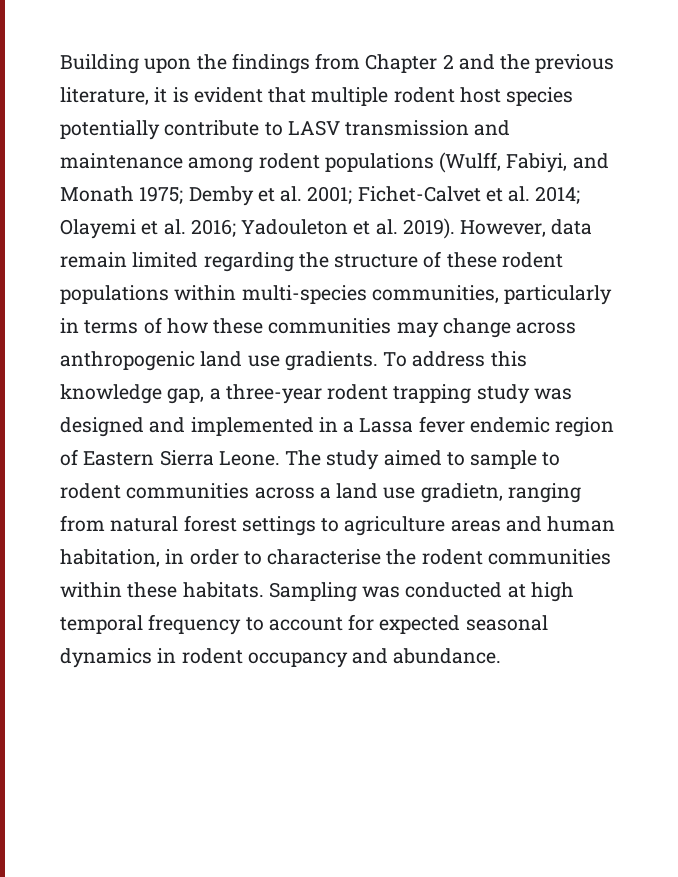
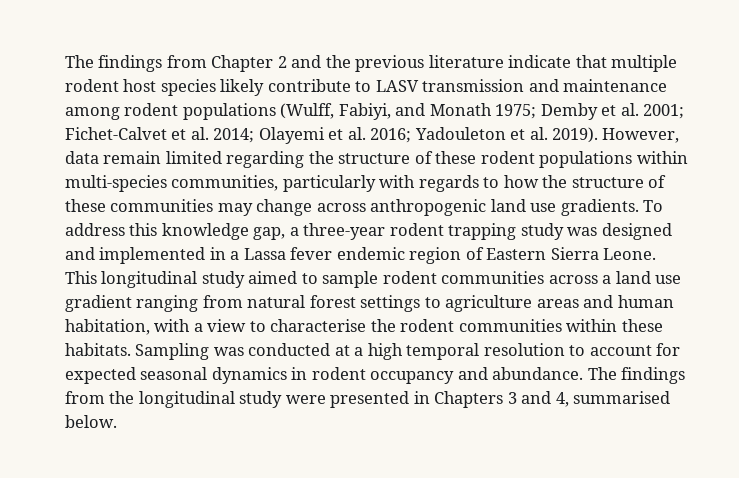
- Building upon the findings from Chapter 2 and the previous literature, it is evident that multiple rodent host species potentially contribute to LASV transmission and maintenance among rodent populations (Wulff, Fabiyi, and Monath 1975; Demby et al. 2001; Fichet-Calvet et al. 2014; Olayemi et al. 2016; Yadouleton et al. 2019).
+ The findings from Chapter 2 and the previous literature indicate that multiple rodent host species likely contribute to LASV transmission and maintenance among rodent populations (Wulff, Fabiyi, and Monath 1975; Demby et al. 2001; Fichet-Calvet et al. 2014; Olayemi et al. 2016; Yadouleton et al. 2019).
- However, data remain limited regarding the structure of these rodent populations within multi-species communities, particularly in terms of how these communities may change across anthropogenic land use gradients.
+ However, data remain limited regarding the structure of these rodent populations within multi-species communities, particularly with regards to how the structure of these communities may change across anthropogenic land use gradients.
- The study aimed to sample to rodent communities across a land use gradietn, ranging from natural forest settings to agriculture areas and human habitation, in order to characterise the rodent communities within these habitats.
+ This longitudinal study aimed to sample rodent communities across a land use gradient ranging from natural forest settings to agriculture areas and human habitation, with a view to characterise the rodent communities within these habitats.
- Sampling was conducted at high temporal frequency to account for expected seasonal dynamics in rodent occupancy and abundance.
+ Sampling was conducted at a high temporal resolution to account for expected seasonal dynamics in rodent occupancy and abundance.
+ The findings from the longitudinal study were presented in Chapters 3 and 4, summarised below.

